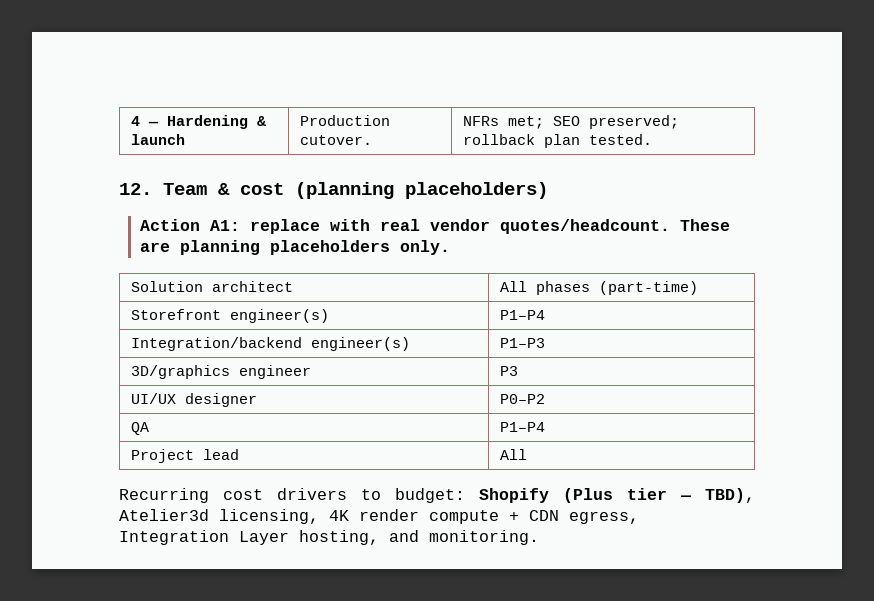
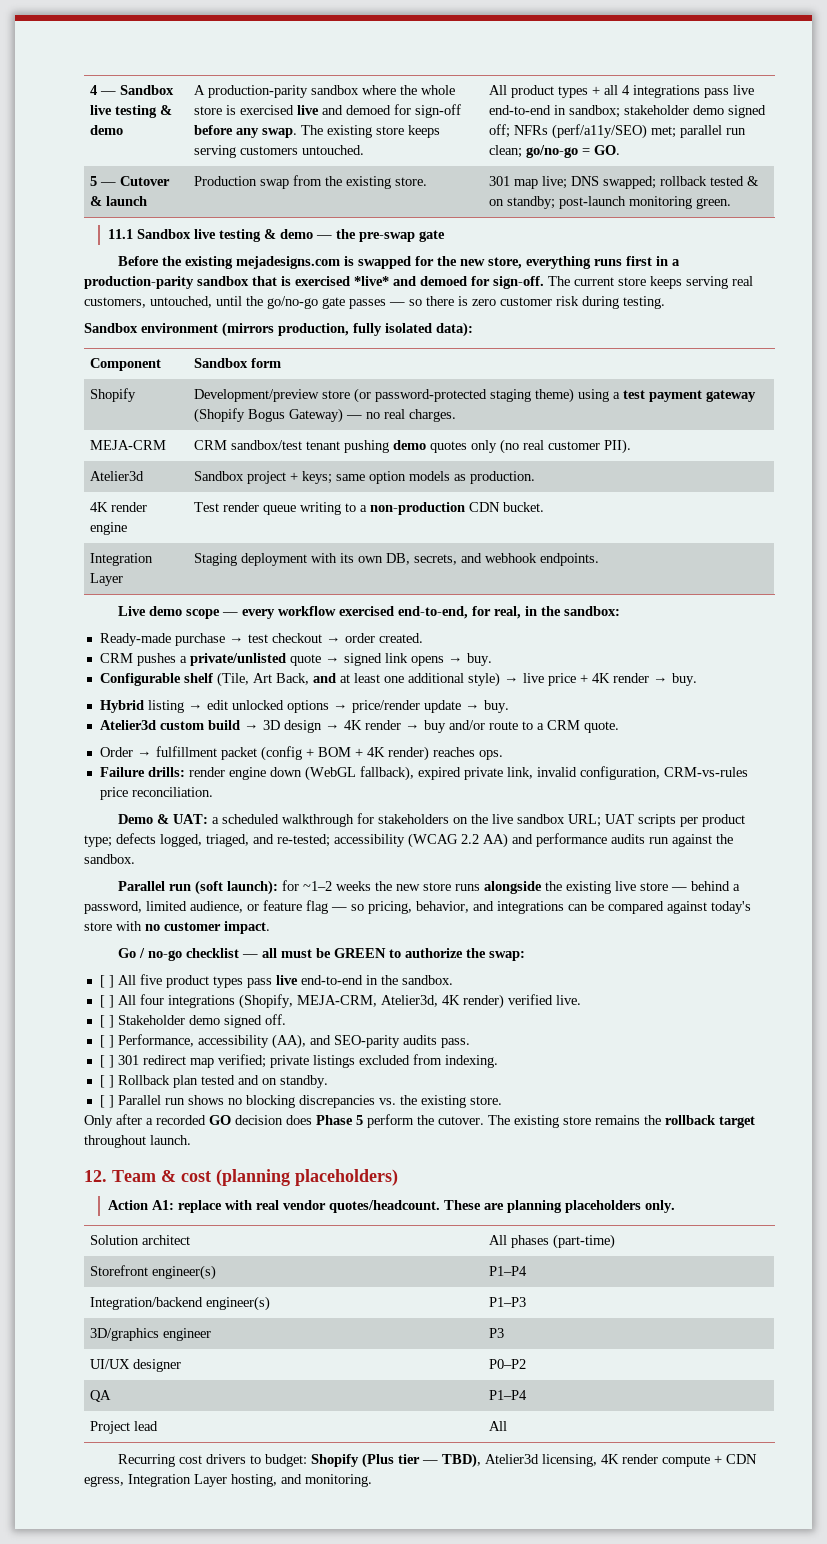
- 4 — Hardening & launch | Production cutover. | NFRs met; SEO preserved; rollback plan tested.
+ 4 — Sandbox live testing & demo | A production-parity sandbox where the whole store is exercised live and demoed for sign-off before any swap. The existing store keeps serving customers untouched. | All product types + all 4 integrations pass live end-to-end in sandbox; stakeholder demo signed off; NFRs (perf/a11y/SEO) met; parallel run clean; go/no-go = GO.
+ 5 — Cutover & launch | Production swap from the existing store. | 301 map live; DNS swapped; rollback tested & on standby; post-launch monitoring green.
+ 11.1 Sandbox live testing & demo — the pre-swap gate
+ Before the existing mejadesigns.com is swapped for the new store, everything runs first in a production-parity sandbox that is exercised *live* and demoed for sign-off. The current store keeps serving real customers, untouched, until the go/no-go gate passes — so there is zero customer risk during testing.
+ Sandbox environment (mirrors production, fully isolated data):
+ Component | Sandbox form
+ Shopify | Development/preview store (or password-protected staging theme) using a test payment gateway (Shopify Bogus Gateway) — no real charges.
+ MEJA‑CRM | CRM sandbox/test tenant pushing demo quotes only (no real customer PII).
+ Atelier3d | Sandbox project + keys; same option models as production.
+ 4K render engine | Test render queue writing to a non-production CDN bucket.
+ Integration Layer | Staging deployment with its own DB, secrets, and webhook endpoints.
+ Live demo scope — every workflow exercised end-to-end, for real, in the sandbox:
+ Ready-made purchase → test checkout → order created.
+ CRM pushes a private/unlisted quote → signed link opens → buy.
+ Configurable shelf (Tile, Art Back, and at least one additional style) → live price + 4K render → buy.
+ Hybrid listing → edit unlocked options → price/render update → buy.
+ Atelier3d custom build → 3D design → 4K render → buy and/or route to a CRM quote.
+ Order → fulfillment packet (config + BOM + 4K render) reaches ops.
+ Failure drills: render engine down (WebGL fallback), expired private link, invalid configuration, CRM-vs-rules price reconciliation.
+ Demo & UAT: a scheduled walkthrough for stakeholders on the live sandbox URL; UAT scripts per product type; defects logged, triaged, and re-tested; accessibility (WCAG 2.2 AA) and performance audits run against the sandbox.
+ Parallel run (soft launch): for ~1–2 weeks the new store runs alongside the existing live store — behind a password, limited audience, or feature flag — so pricing, behavior, and integrations can be compared against today's store with no customer impact.
+ Go / no-go checklist — all must be GREEN to authorize the swap:
+ [ ] All five product types pass live end-to-end in the sandbox.
+ [ ] All four integrations (Shopify, MEJA‑CRM, Atelier3d, 4K render) verified live.
+ [ ] Stakeholder demo signed off.
+ [ ] Performance, accessibility (AA), and SEO-parity audits pass.
+ [ ] 301 redirect map verified; private listings excluded from indexing.
+ [ ] Rollback plan tested and on standby.
+ [ ] Parallel run shows no blocking discrepancies vs. the existing store.
+ Only after a recorded GO decision does Phase 5 perform the cutover. The existing store remains the rollback target throughout launch.

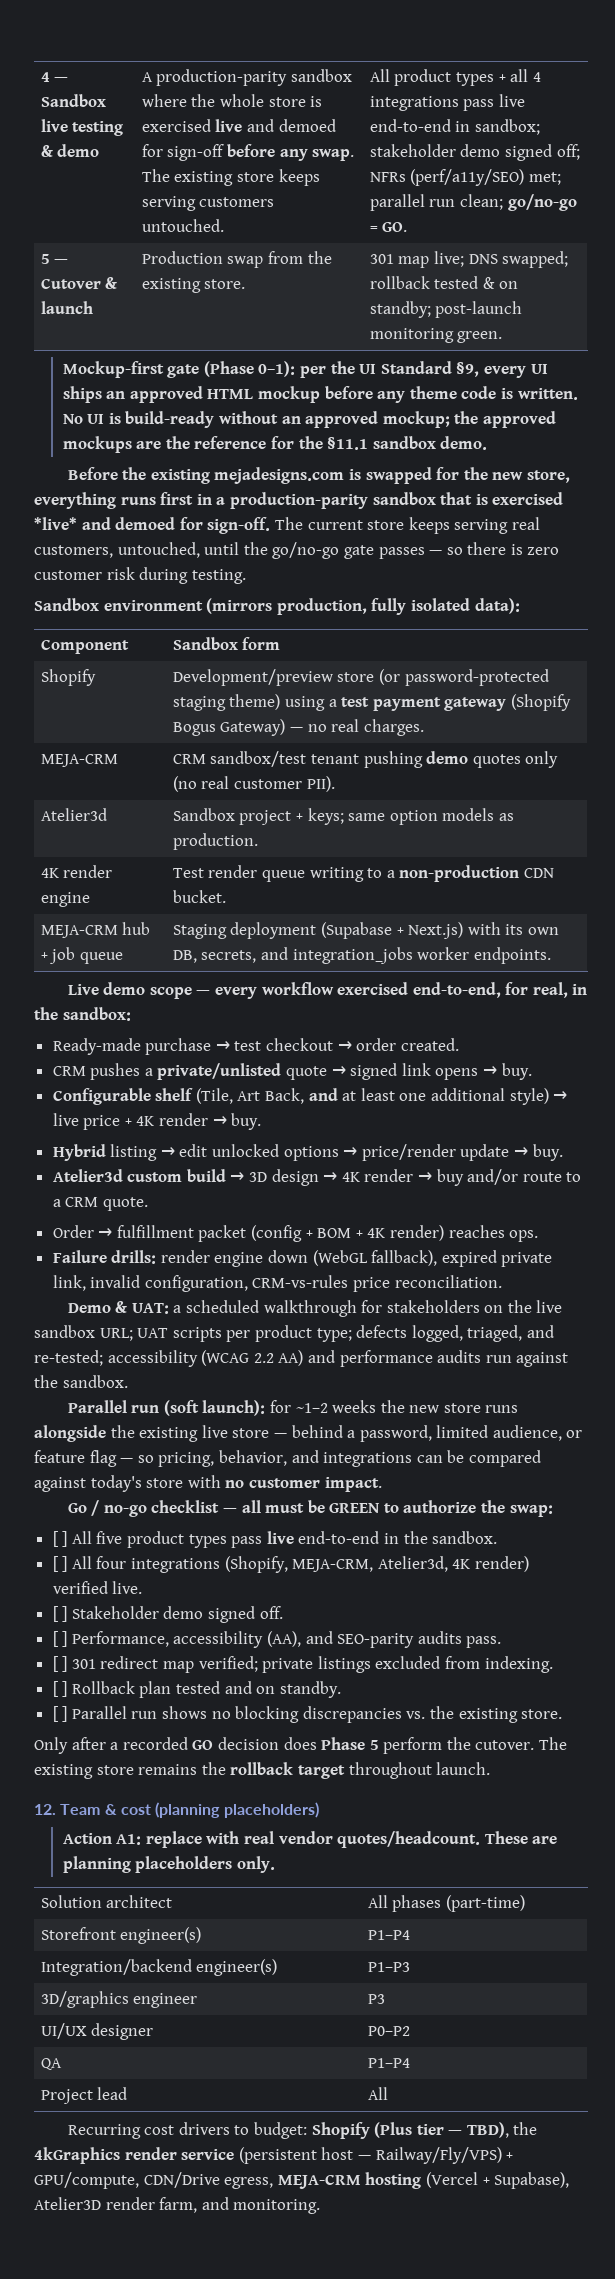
- 11.1 Sandbox live testing & demo — the pre-swap gate
+ Mockup-first gate (Phase 0–1): per the UI Standard §9, every UI ships an approved HTML mockup before any theme code is written. No UI is build-ready without an approved mockup; the approved mockups are the reference for the §11.1 sandbox demo.
- Integration Layer | Staging deployment with its own DB, secrets, and webhook endpoints.
+ MEJA‑CRM hub + job queue | Staging deployment (Supabase + Next.js) with its own DB, secrets, and integration_jobs worker endpoints.
- Recurring cost drivers to budget: Shopify (Plus tier — TBD), Atelier3d licensing, 4K render compute + CDN egress, Integration Layer hosting, and monitoring.
+ Recurring cost drivers to budget: Shopify (Plus tier — TBD), the 4kGraphics render service (persistent host — Railway/Fly/VPS) + GPU/compute, CDN/Drive egress, MEJA‑CRM hosting (Vercel + Supabase), Atelier3D render farm, and monitoring.

